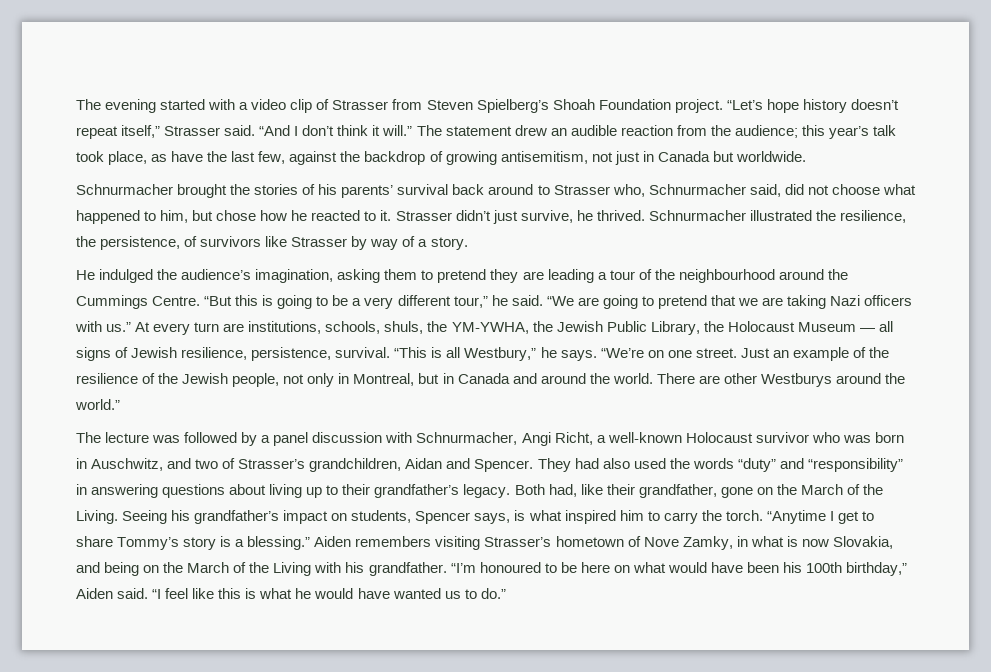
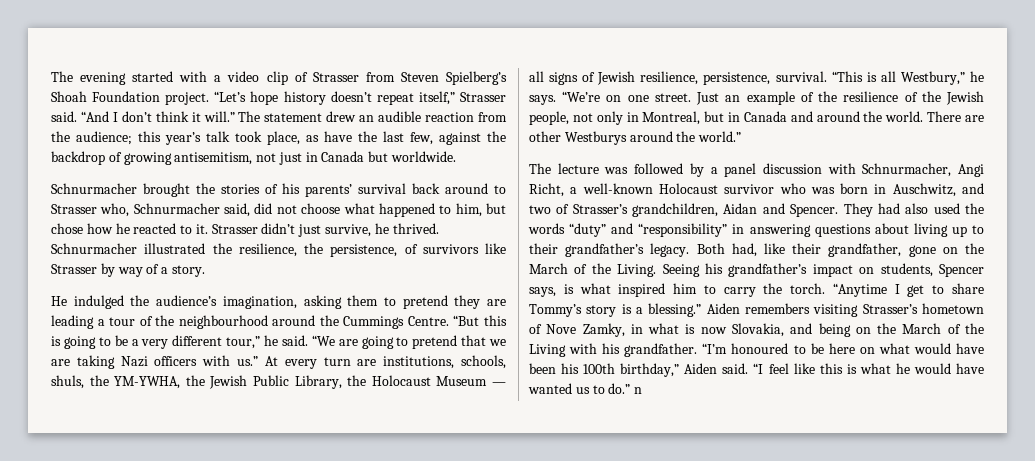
- “I feel like this is what he would have wanted us to do.”
+ “I feel like this is what he would have wanted us to do.” n

